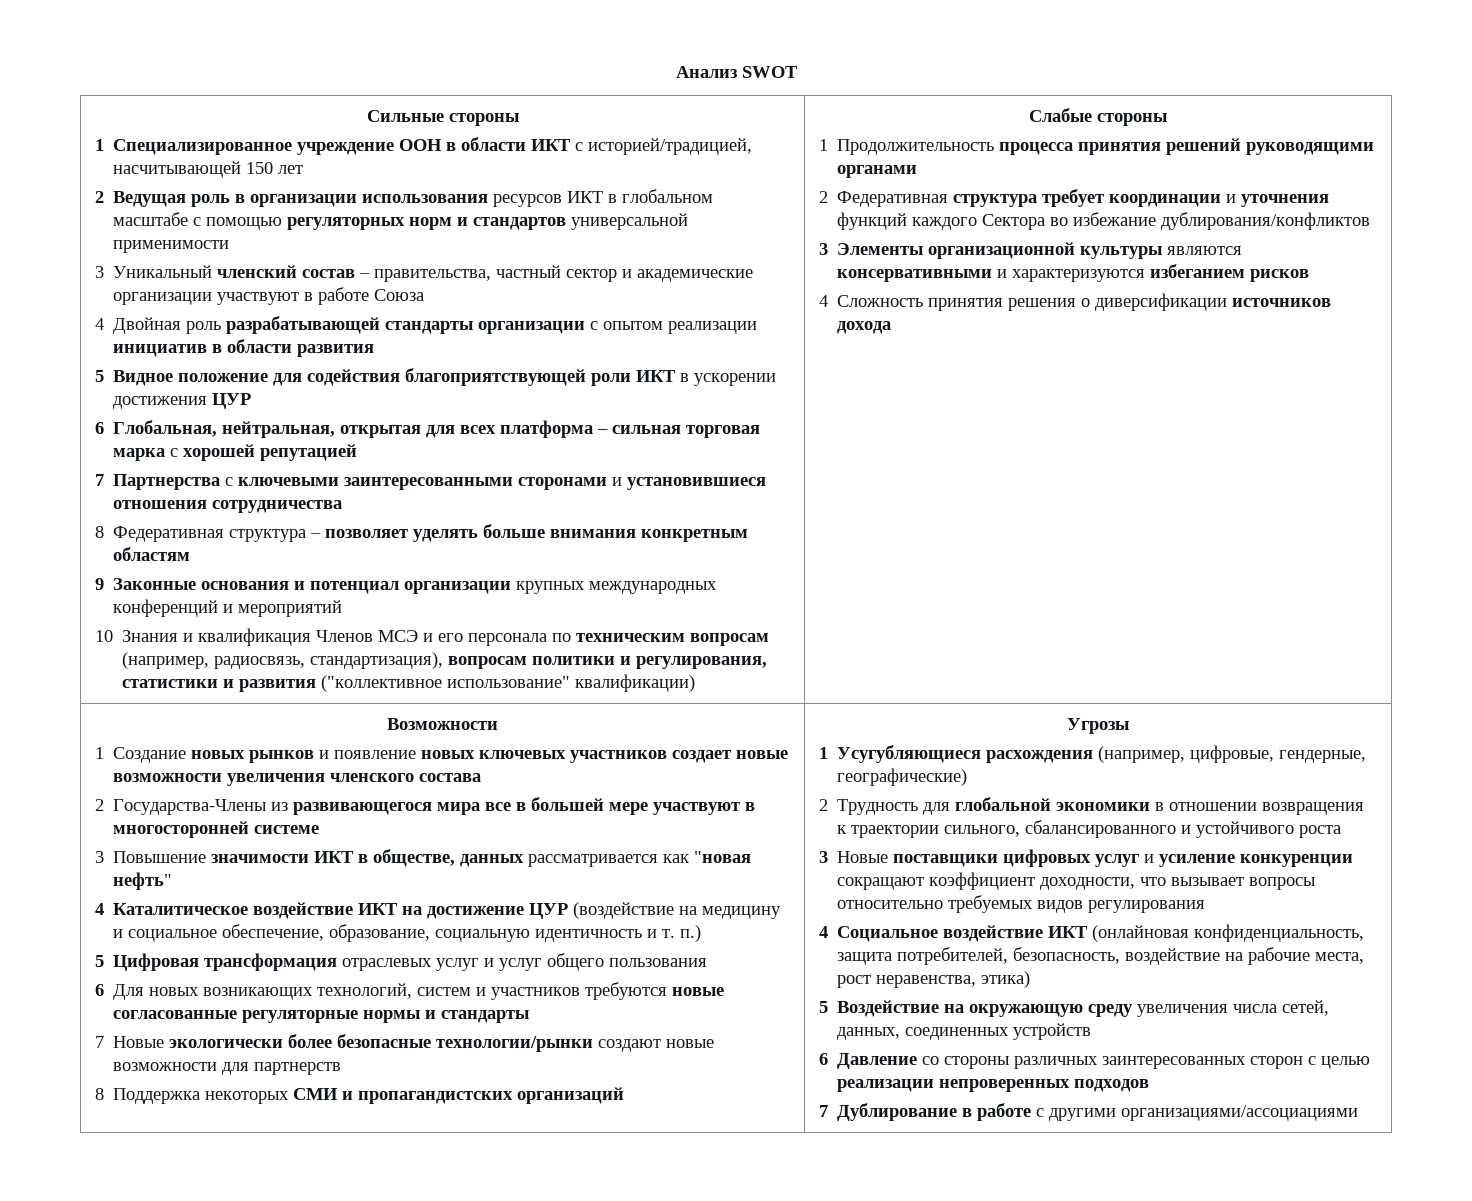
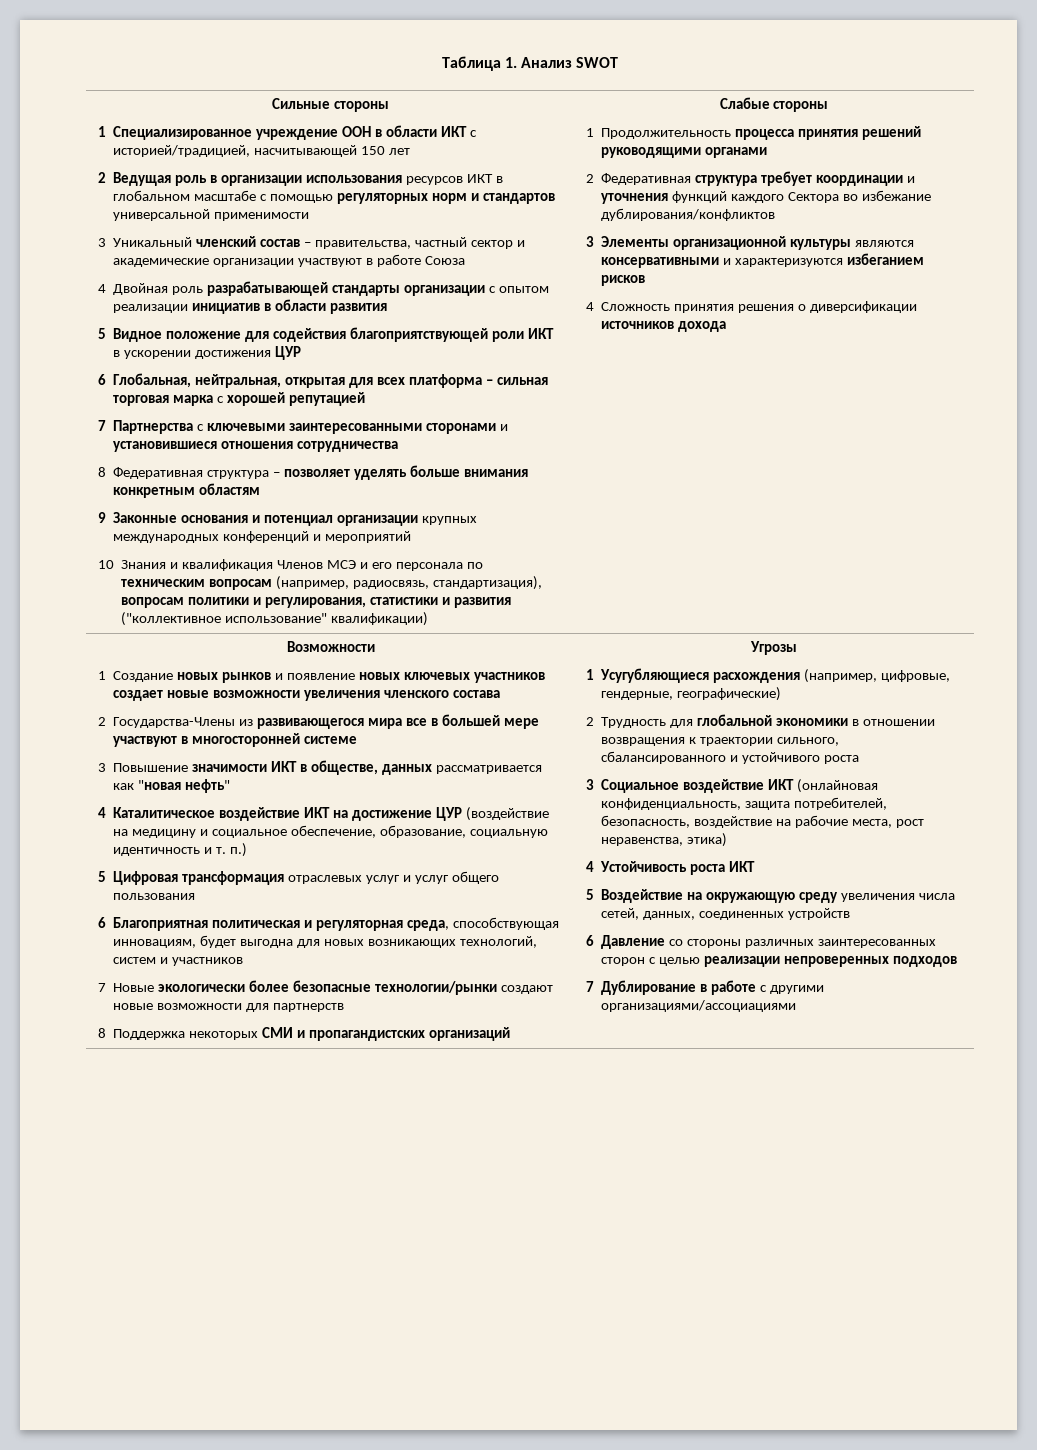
- Анализ SWOT
+ Таблица 1. Анализ SWOT
- 6 Для новых возникающих технологий, систем и участников требуются новые согласованные регуляторные нормы и стандарты
+ 6 Благоприятная политическая и регуляторная среда, способствующая инновациям, будет выгодна для новых возникающих технологий, систем и участников
- 3 Новые поставщики цифровых услуг и усиление конкуренции сокращают коэффициент доходности, что вызывает вопросы относительно требуемых видов регулирования
- 4 Социальное воздействие ИКТ (онлайновая конфиденциальность, защита потребителей, безопасность, воздействие на рабочие места, рост неравенства, этика)
+ 3 Социальное воздействие ИКТ (онлайновая конфиденциальность, защита потребителей, безопасность, воздействие на рабочие места, рост неравенства, этика)
+ 4 Устойчивость роста ИКТ

